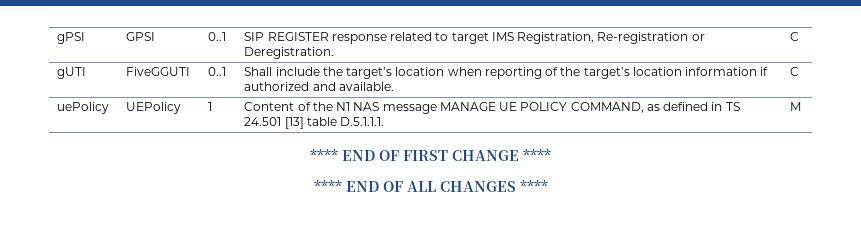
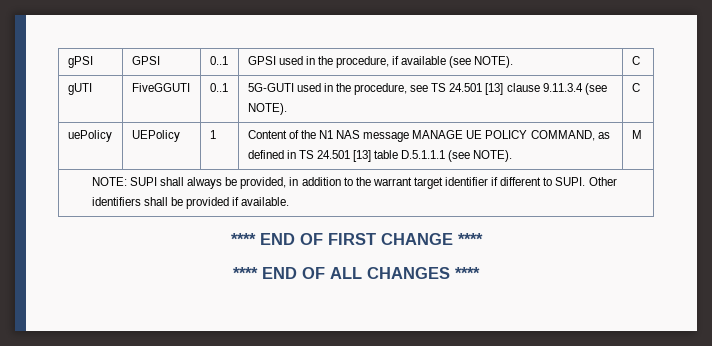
- gPSI | GPSI | 0..1 | SIP REGISTER response related to target IMS Registration, Re-registration or Deregistration. | C
- gUTI | FiveGGUTI | 0..1 | Shall include the target’s location when reporting of the target’s location information if authorized and available. | C
+ gPSI | GPSI | 0..1 | GPSI used in the procedure, if available (see NOTE). | C
+ gUTI | FiveGGUTI | 0..1 | 5G-GUTI used in the procedure, see TS 24.501 [13] clause 9.11.3.4 (see NOTE). | C
- uePolicy | UEPolicy | 1 | Content of the N1 NAS message MANAGE UE POLICY COMMAND, as defined in TS 24.501 [13] table D.5.1.1.1. | M
+ uePolicy | UEPolicy | 1 | Content of the N1 NAS message MANAGE UE POLICY COMMAND, as defined in TS 24.501 [13] table D.5.1.1.1 (see NOTE). | M
+ NOTE: SUPI shall always be provided, in addition to the warrant target identifier if different to SUPI. Other identifiers shall be provided if available.

